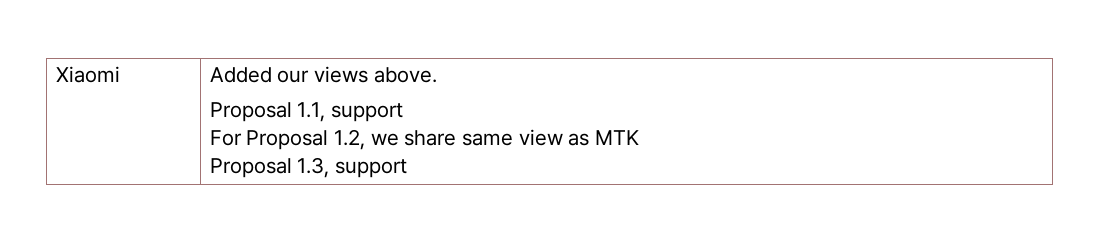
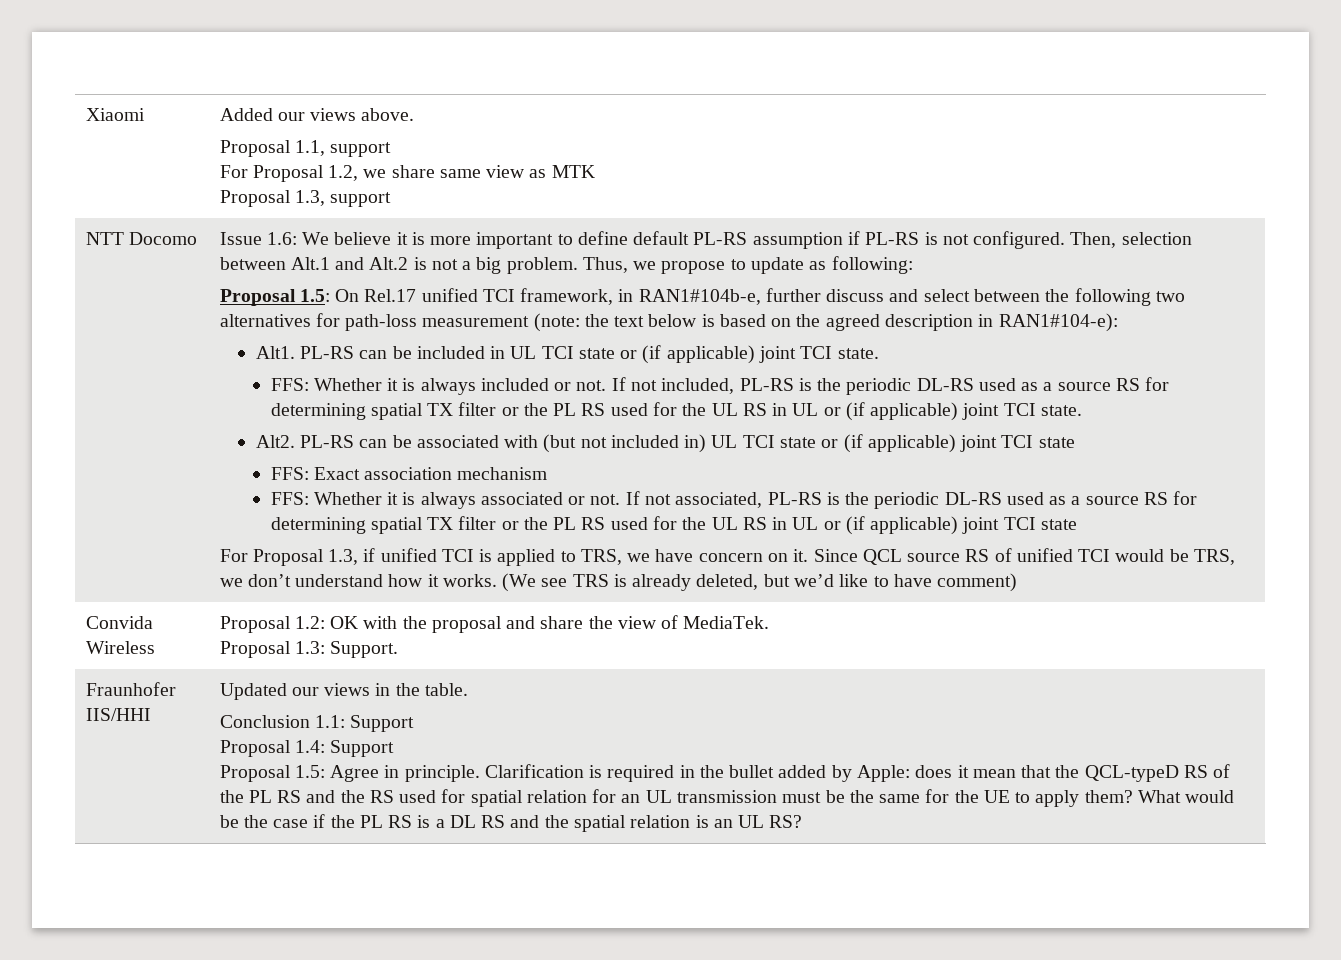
+ NTT Docomo | Issue 1.6: We believe it is more important to define default PL-RS assumption if PL-RS is not configured. Then, selection between Alt.1 and Alt.2 is not a big problem. Thus, we propose to update as following:
+ Proposal 1.5: On Rel.17 unified TCI framework, in RAN1#104b-e, further discuss and select between the following two alternatives for path-loss measurement (note: the text below is based on the agreed description in RAN1#104-e):
+ Alt1. PL-RS can be included in UL TCI state or (if applicable) joint TCI state.
+ FFS: Whether it is always included or not. If not included, PL-RS is the periodic DL-RS used as a source RS for determining spatial TX filter or the PL RS used for the UL RS in UL or (if applicable) joint TCI state.
+ Alt2. PL-RS can be associated with (but not included in) UL TCI state or (if applicable) joint TCI state
+ FFS: Exact association mechanism
+ FFS: Whether it is always associated or not. If not associated, PL-RS is the periodic DL-RS used as a source RS for determining spatial TX filter or the PL RS used for the UL RS in UL or (if applicable) joint TCI state
+ For Proposal 1.3, if unified TCI is applied to TRS, we have concern on it. Since QCL source RS of unified TCI would be TRS, we don’t understand how it works. (We see TRS is already deleted, but we’d like to have comment)
+ Convida Wireless | Proposal 1.2: OK with the proposal and share the view of MediaTek.
+ Proposal 1.3: Support.
+ Fraunhofer IIS/HHI | Updated our views in the table.
+ Conclusion 1.1: Support
+ Proposal 1.4: Support
+ Proposal 1.5: Agree in principle. Clarification is required in the bullet added by Apple: does it mean that the QCL-typeD RS of the PL RS and the RS used for spatial relation for an UL transmission must be the same for the UE to apply them? What would be the case if the PL RS is a DL RS and the spatial relation is an UL RS?

